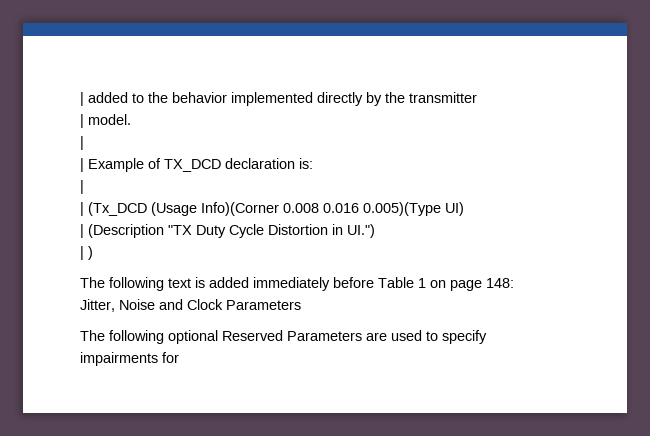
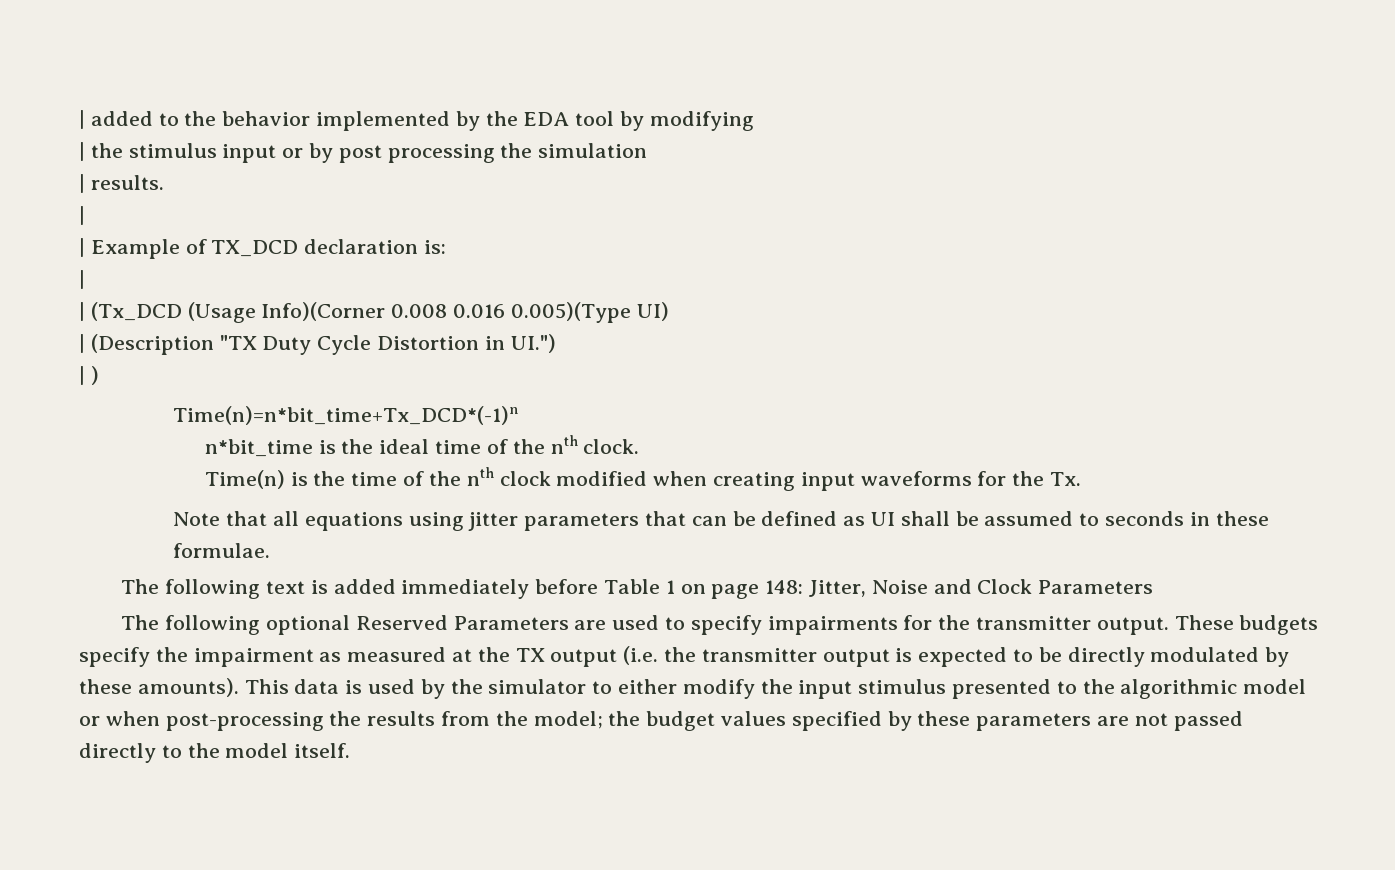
- | added to the behavior implemented directly by the transmitter
- | model.
+ | added to the behavior implemented by the EDA tool by modifying
+ | the stimulus input or by post processing the simulation
+ | results.
+ Time(n)=n*bit_time+Tx_DCD*(-1)n
+ n*bit_time is the ideal time of the nth clock.
+ Time(n) is the time of the nth clock modified when creating input waveforms for the Tx.
+ Note that all equations using jitter parameters that can be defined as UI shall be assumed to seconds in these formulae.
- The following text is added immediately before Table 1 on page 148:
- Jitter, Noise and Clock Parameters
+ The following text is added immediately before Table 1 on page 148: Jitter, Noise and Clock Parameters
- The following optional Reserved Parameters are used to specify impairments for
+ The following optional Reserved Parameters are used to specify impairments for the transmitter output. These budgets specify the impairment as measured at the TX output (i.e. the transmitter output is expected to be directly modulated by these amounts). This data is used by the simulator to either modify the input stimulus presented to the algorithmic model or when post-processing the results from the model; the budget values specified by these parameters are not passed directly to the model itself.

